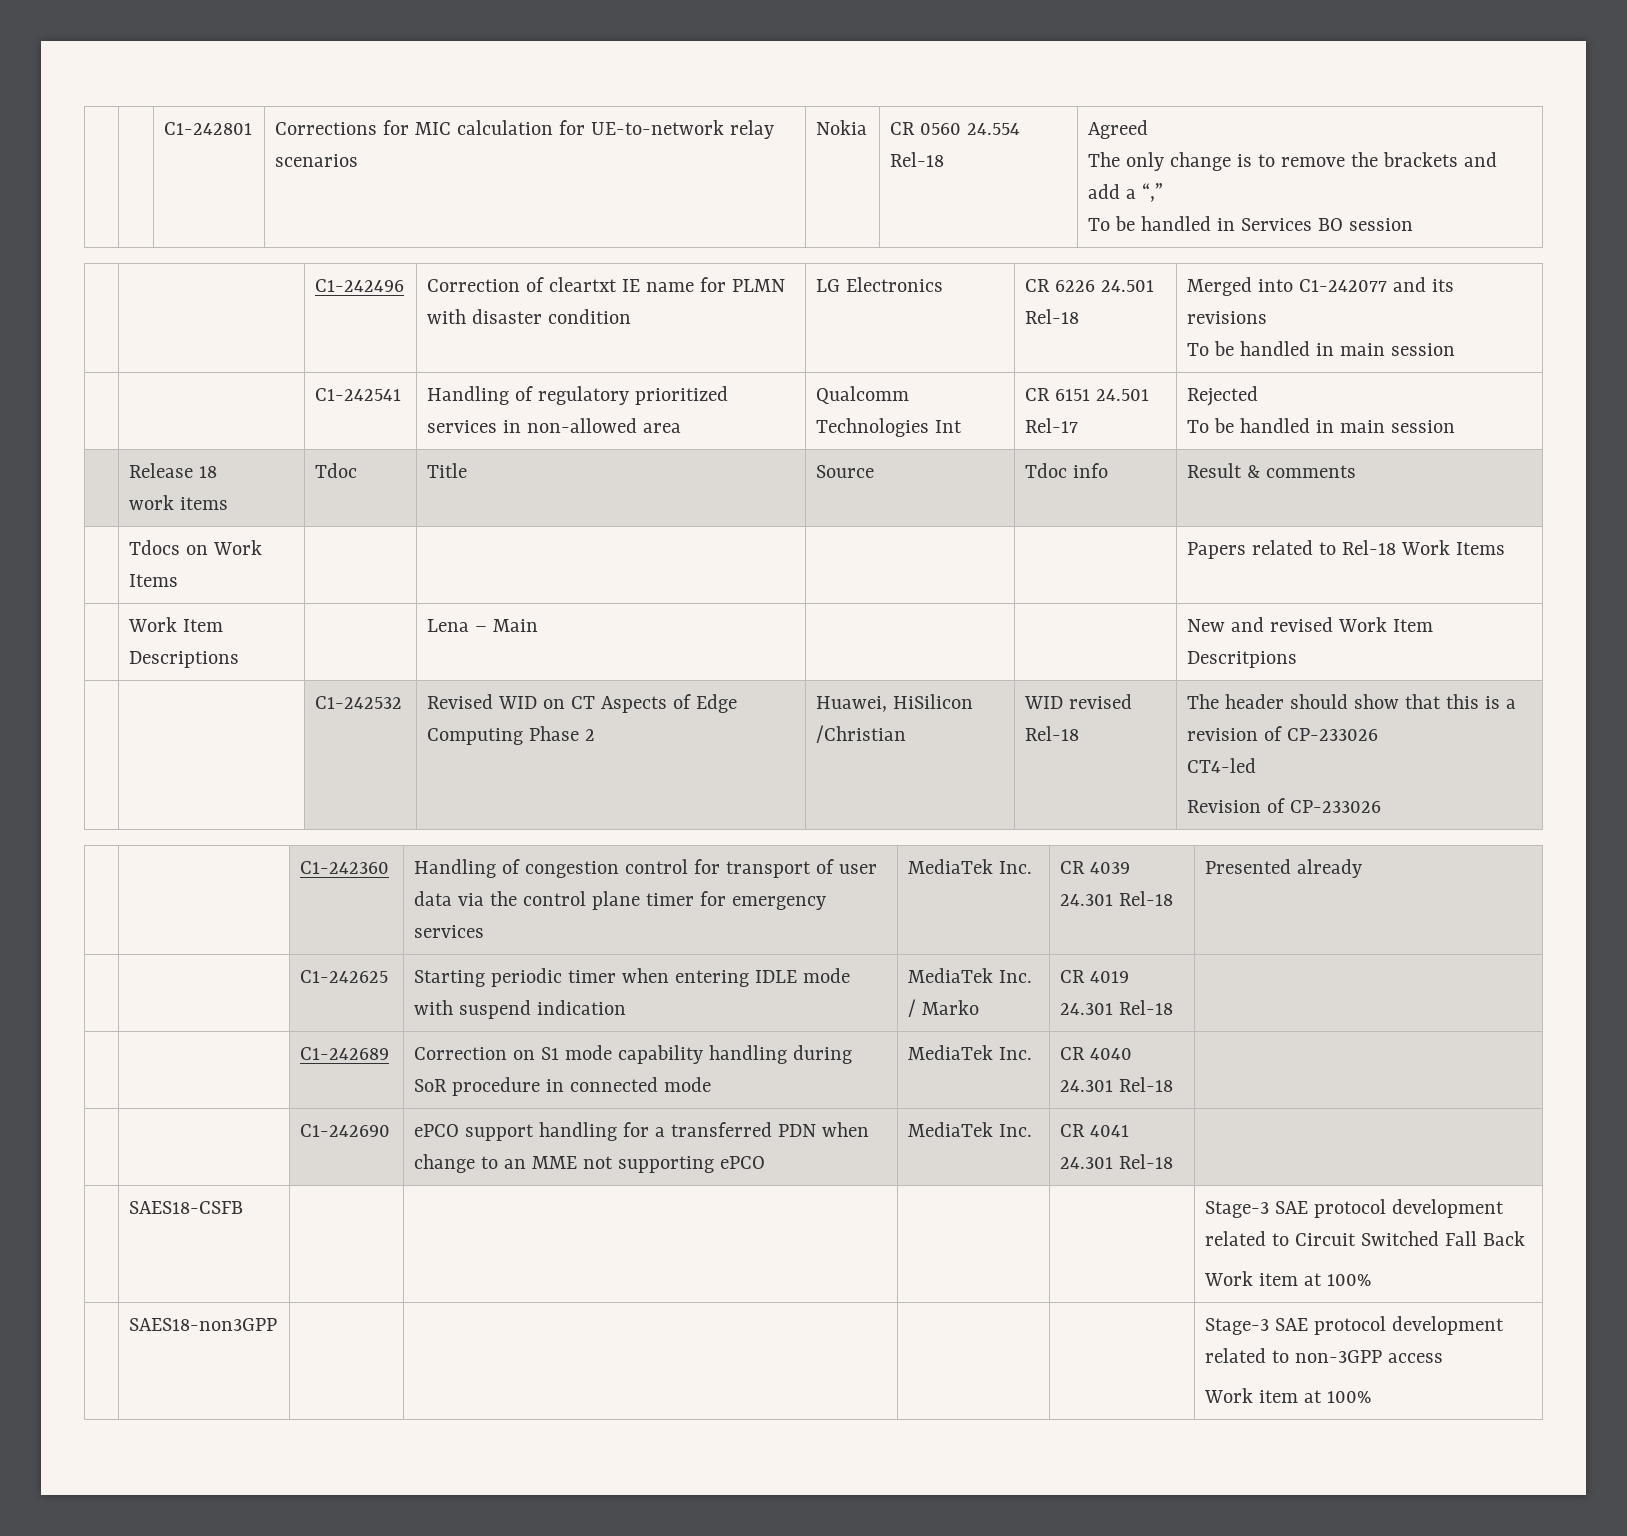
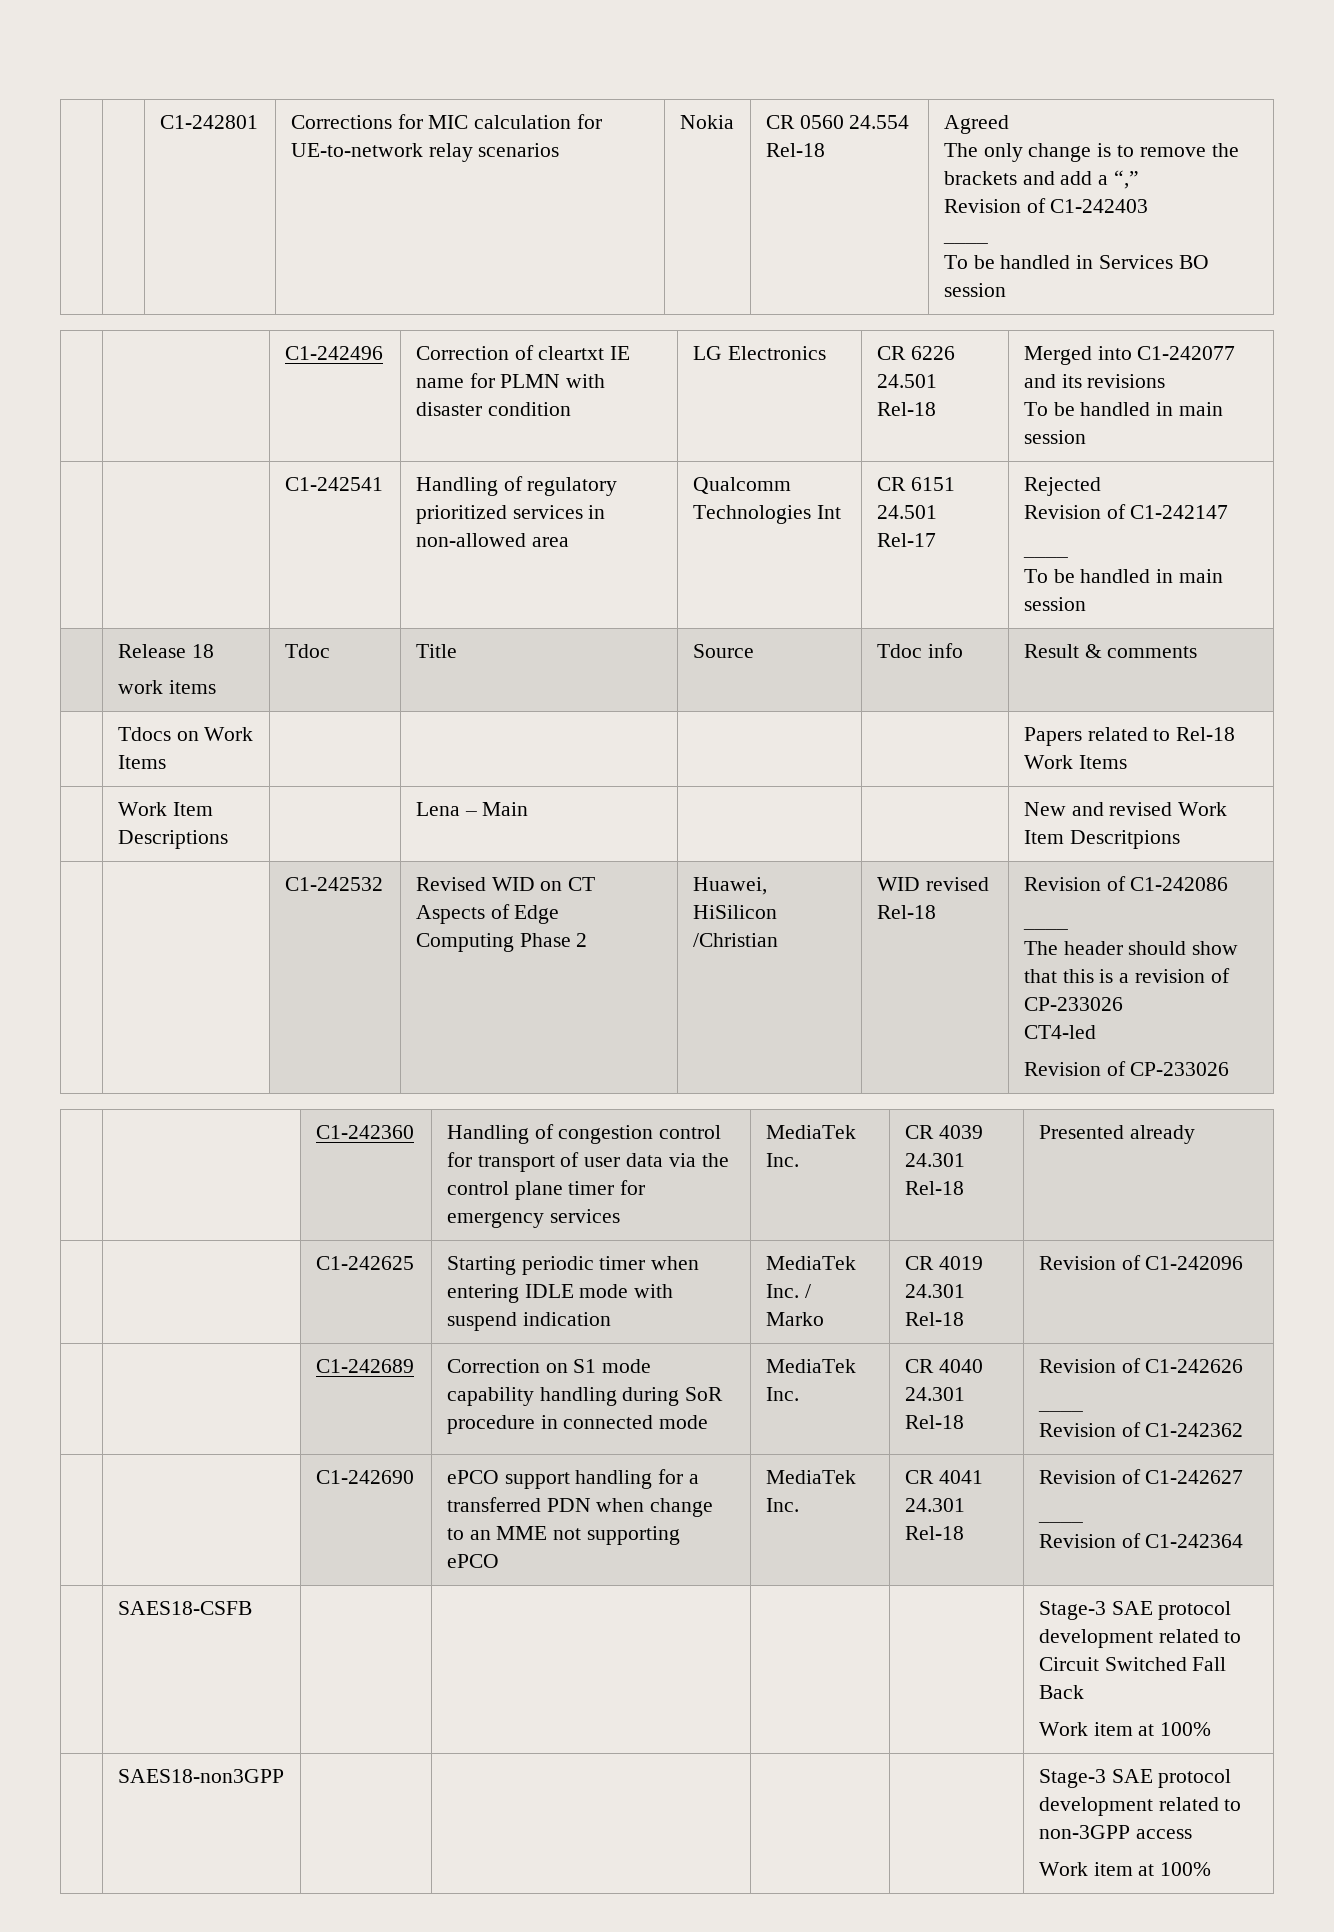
  | | C1-242801 | Corrections for MIC calculation for UE-to-network relay scenarios | Nokia | CR 0560 24.554 Rel-18 | Agreed
  The only change is to remove the brackets and add a “,”
+ Revision of C1-242403
+ ____
  | | C1-242541 | Handling of regulatory prioritized services in non-allowed area | Qualcomm Technologies Int | CR 6151 24.501 Rel-17 | Rejected
+ Revision of C1-242147
+ ____
- | | C1-242532 | Revised WID on CT Aspects of Edge Computing Phase 2 | Huawei, HiSilicon /Christian | WID revised Rel-18 | The header should show that this is a revision of CP-233026
+ | | C1-242532 | Revised WID on CT Aspects of Edge Computing Phase 2 | Huawei, HiSilicon /Christian | WID revised Rel-18 | Revision of C1-242086
+ ____
+ The header should show that this is a revision of CP-233026
- | | C1-242625 | Starting periodic timer when entering IDLE mode with suspend indication | MediaTek Inc. / Marko | CR 4019 24.301 Rel-18 |
+ | | C1-242625 | Starting periodic timer when entering IDLE mode with suspend indication | MediaTek Inc. / Marko | CR 4019 24.301 Rel-18 | Revision of C1-242096
- | | C1-242689 | Correction on S1 mode capability handling during SoR procedure in connected mode | MediaTek Inc. | CR 4040 24.301 Rel-18 |
+ | | C1-242689 | Correction on S1 mode capability handling during SoR procedure in connected mode | MediaTek Inc. | CR 4040 24.301 Rel-18 | Revision of C1-242626
+ ____
+ Revision of C1-242362
- | | C1-242690 | ePCO support handling for a transferred PDN when change to an MME not supporting ePCO | MediaTek Inc. | CR 4041 24.301 Rel-18 |
+ | | C1-242690 | ePCO support handling for a transferred PDN when change to an MME not supporting ePCO | MediaTek Inc. | CR 4041 24.301 Rel-18 | Revision of C1-242627
+ ____
+ Revision of C1-242364

